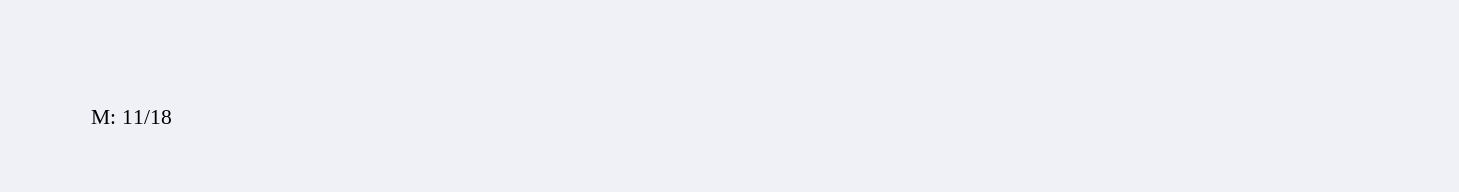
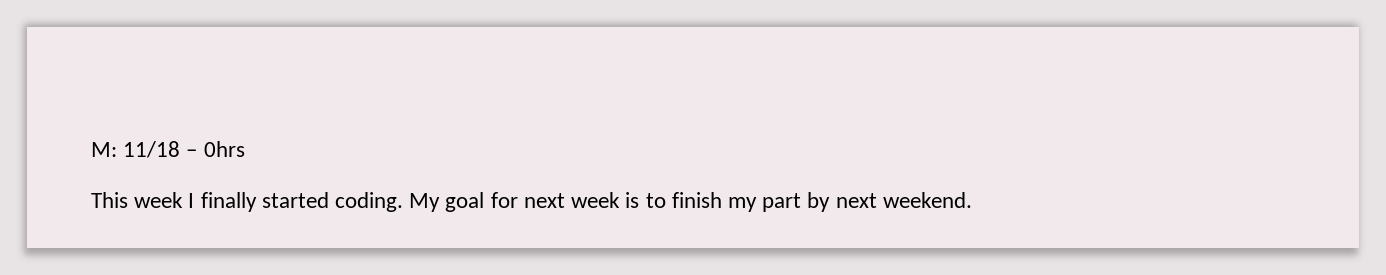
- M: 11/18
+ M: 11/18 – 0hrs
+ This week I finally started coding. My goal for next week is to finish my part by next weekend.

